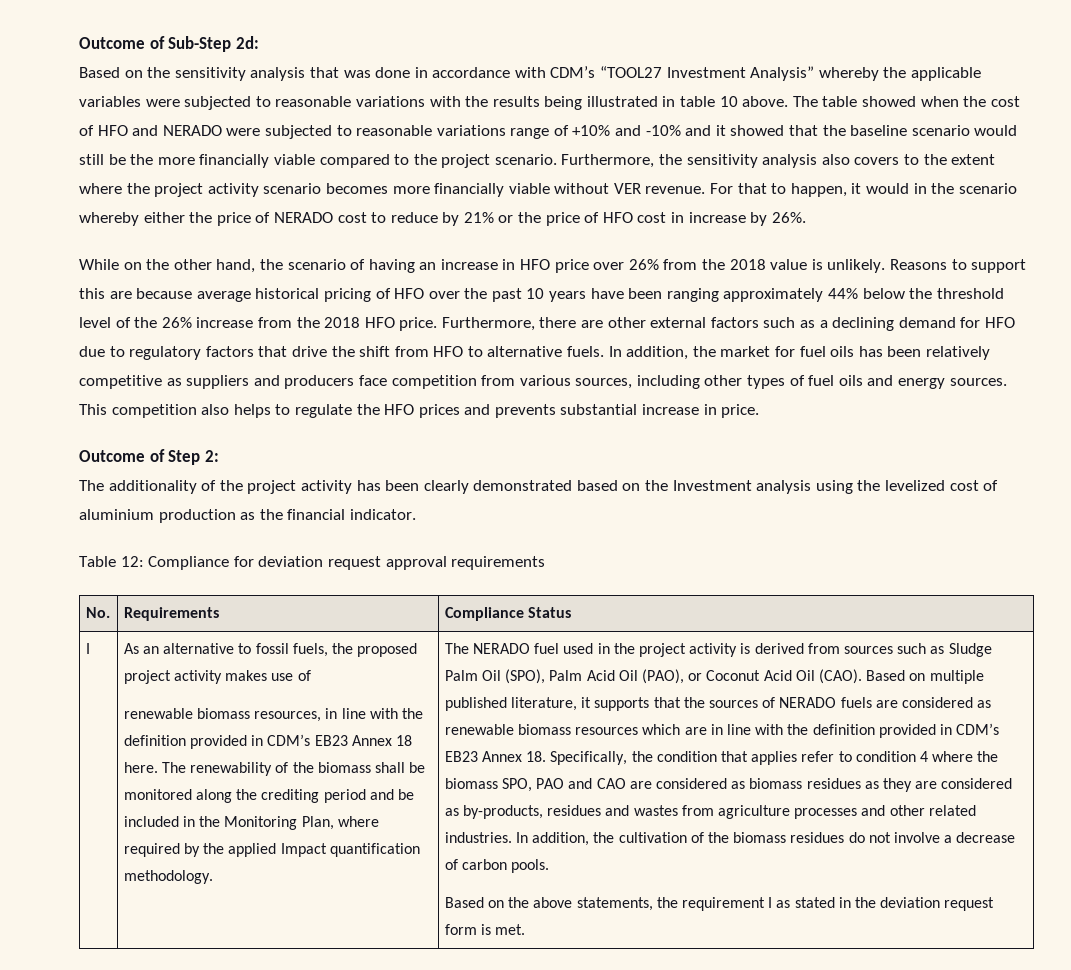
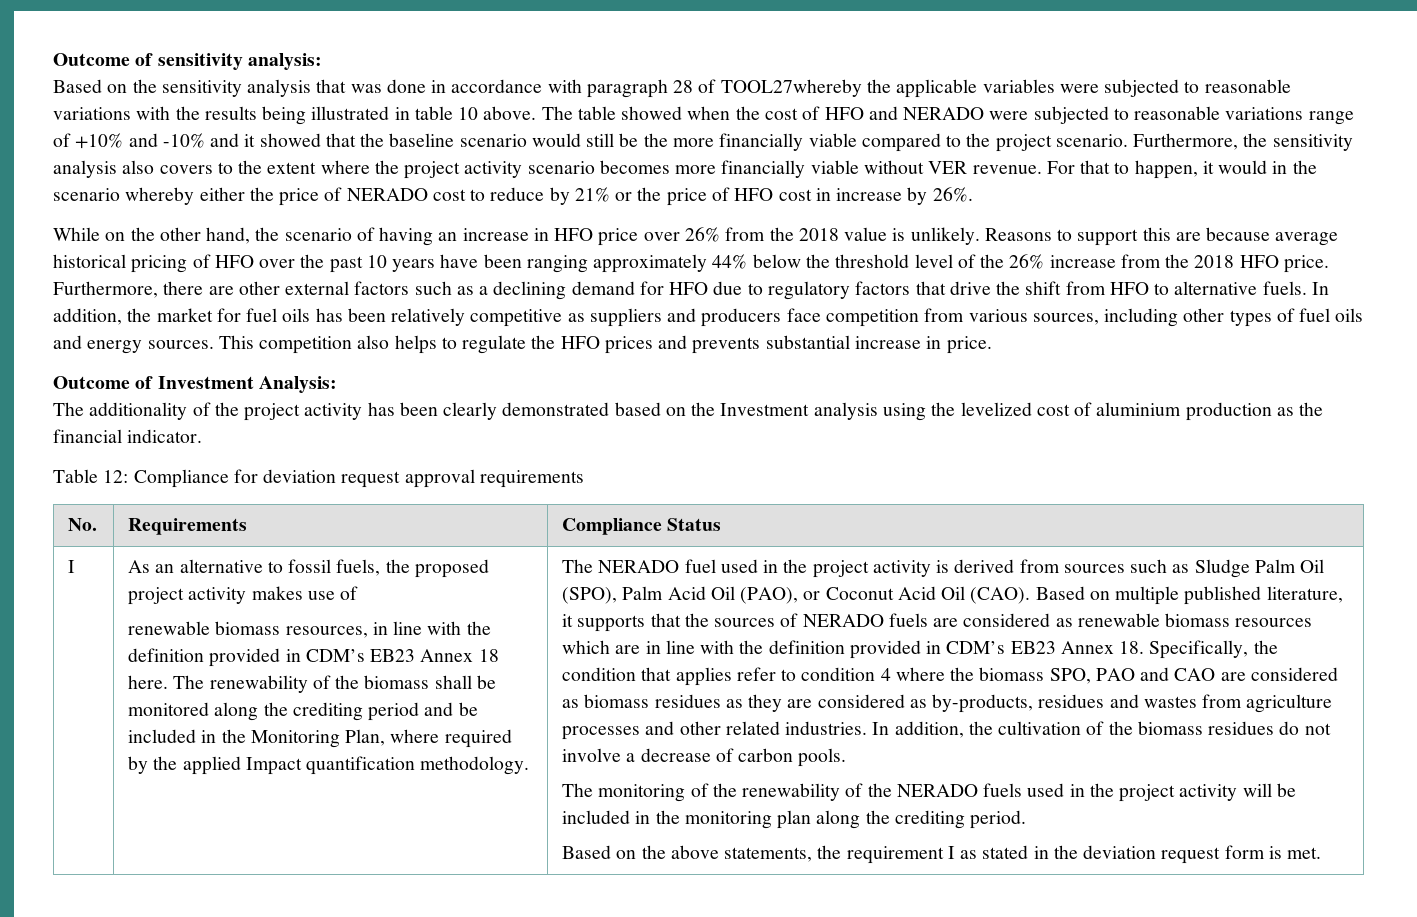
- Outcome of Sub-Step 2d:
+ Outcome of sensitivity analysis:
- Based on the sensitivity analysis that was done in accordance with CDM’s “TOOL27 Investment Analysis” whereby the applicable variables were subjected to reasonable variations with the results being illustrated in table 10 above.
+ Based on the sensitivity analysis that was done in accordance with paragraph 28 of TOOL27whereby the applicable variables were subjected to reasonable variations with the results being illustrated in table 10 above.
- Outcome of Step 2:
+ Outcome of Investment Analysis:
+ The monitoring of the renewability of the NERADO fuels used in the project activity will be included in the monitoring plan along the crediting period.

